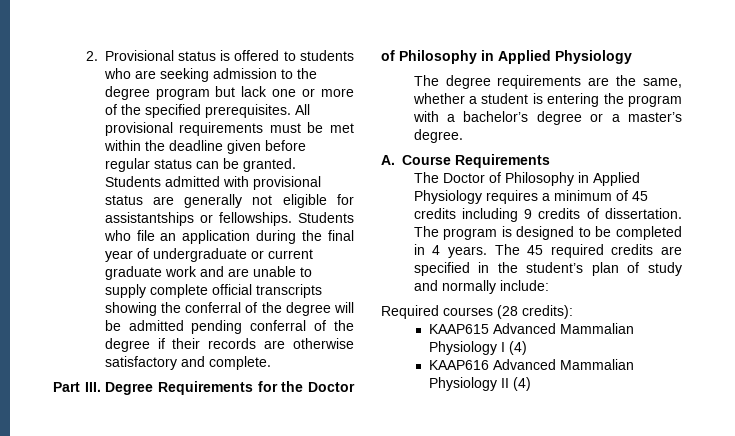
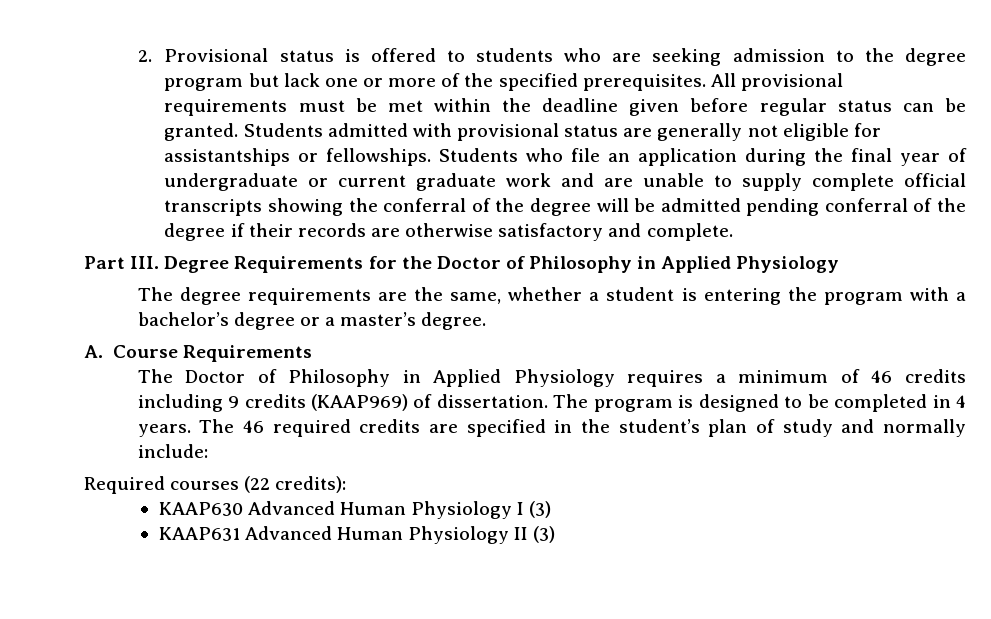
- The Doctor of Philosophy in Applied Physiology requires a minimum of 45 credits including 9 credits of dissertation.
+ The Doctor of Philosophy in Applied Physiology requires a minimum of 46 credits including 9 credits (KAAP969) of dissertation.
- The 45 required credits are specified in the student’s plan of study and normally include:
+ The 46 required credits are specified in the student’s plan of study and normally include:
- Required courses (28 credits):
+ Required courses (22 credits):
- KAAP615 Advanced Mammalian Physiology I (4)
- KAAP616 Advanced Mammalian Physiology II (4)
+ KAAP630 Advanced Human Physiology I (3)
+ KAAP631 Advanced Human Physiology II (3)

